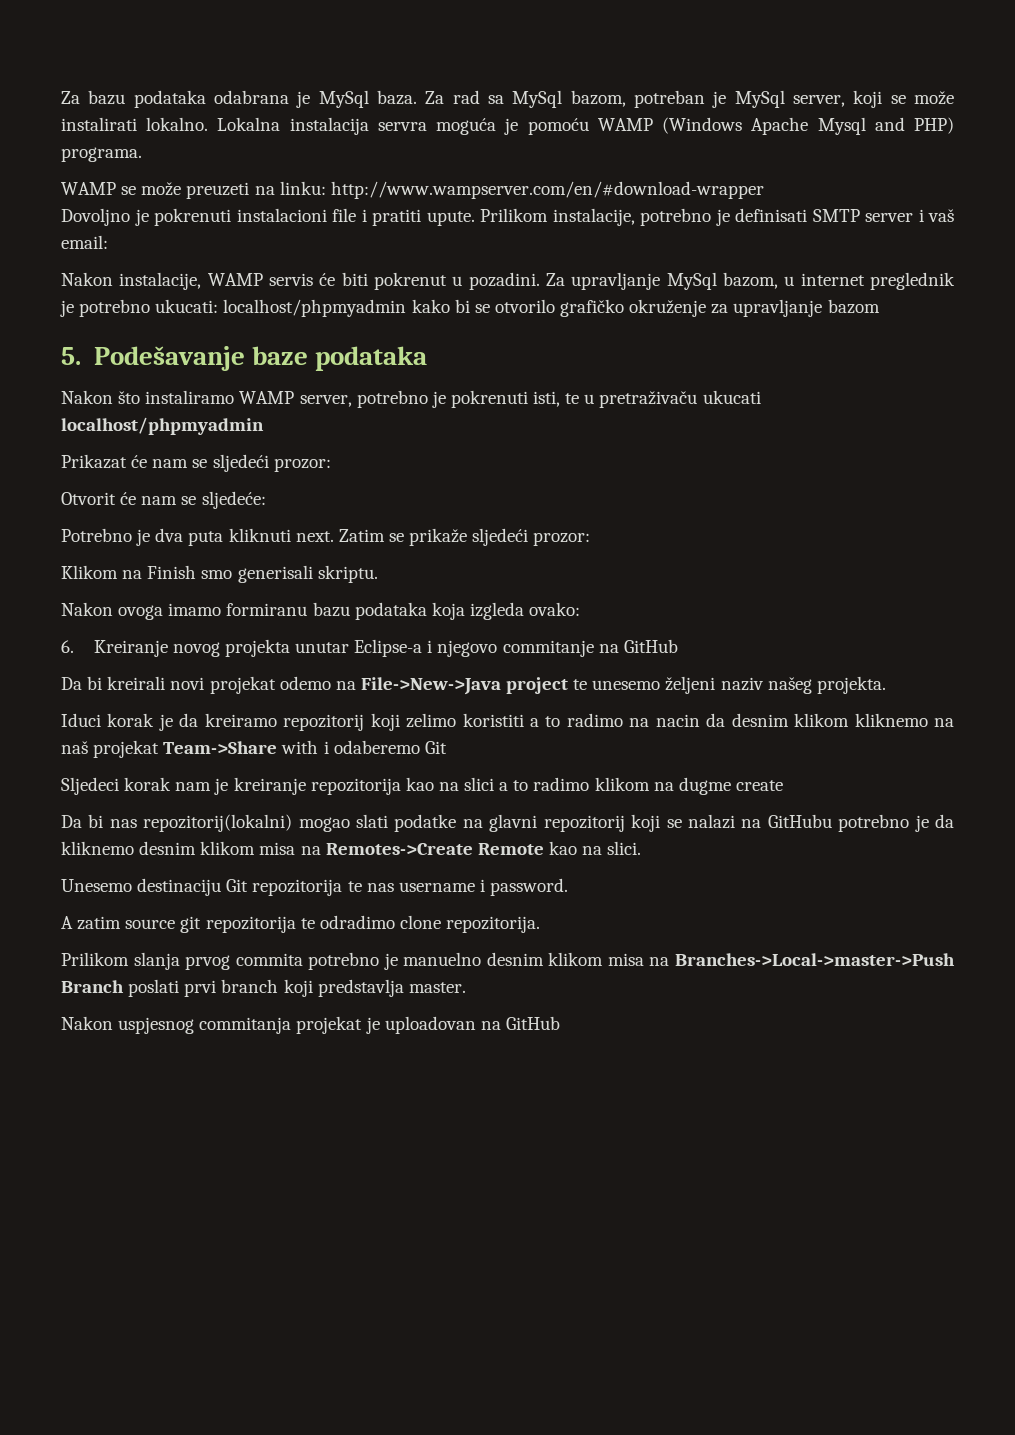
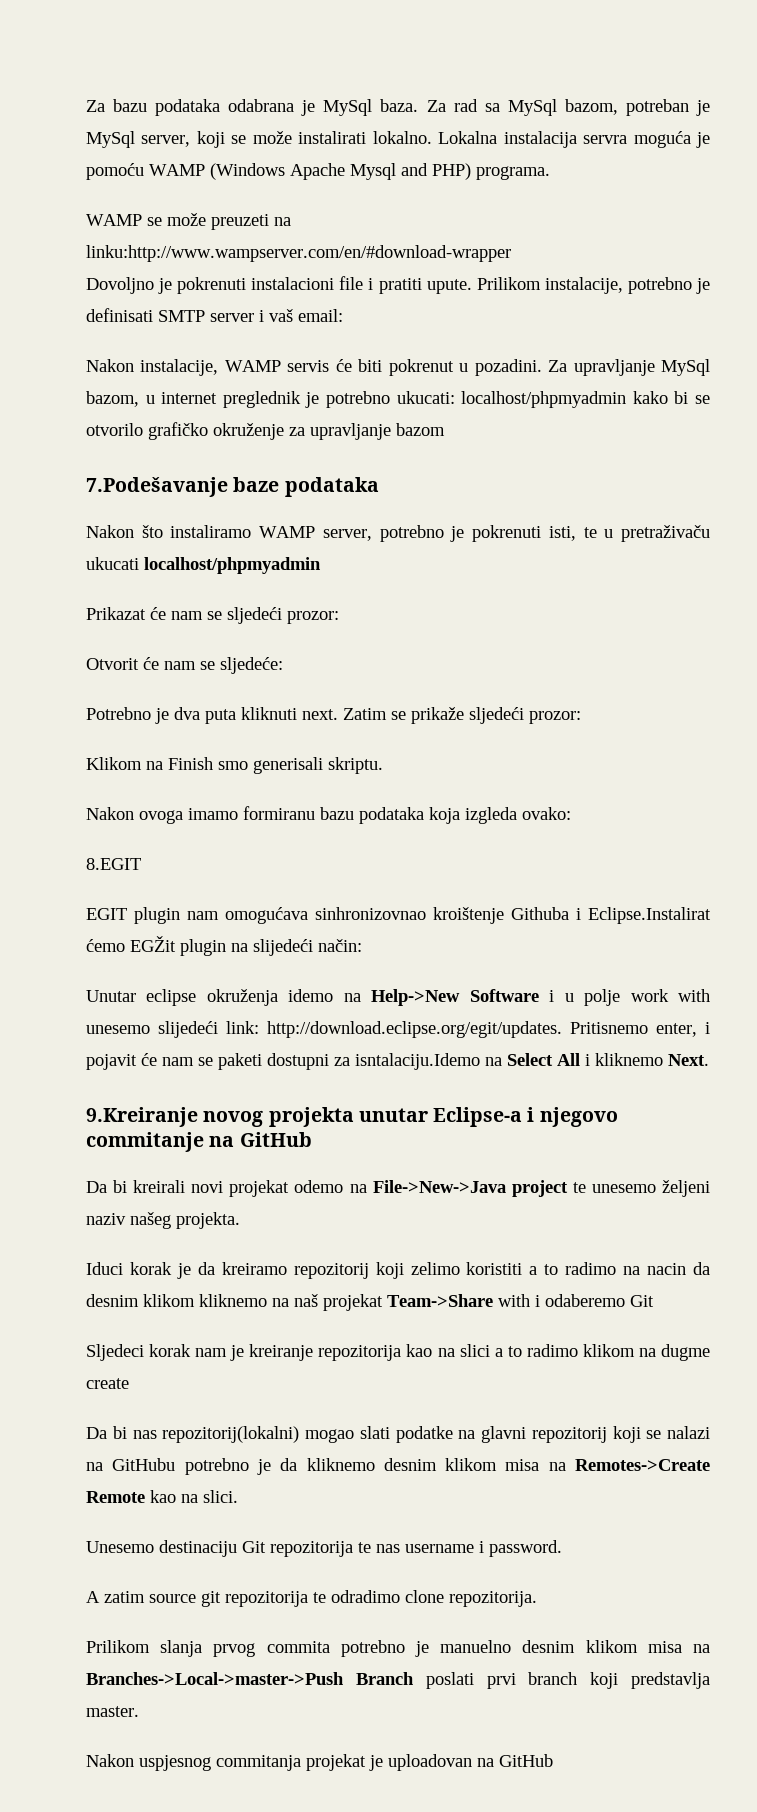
- WAMP se može preuzeti na linku: http://www.wampserver.com/en/#download-wrapper
+ WAMP se može preuzeti na linku:http://www.wampserver.com/en/#download-wrapper
- 5. Podešavanje baze podataka
+ 7.Podešavanje baze podataka
- 6. Kreiranje novog projekta unutar Eclipse-a i njegovo commitanje na GitHub
+ 8.EGIT
+ EGIT plugin nam omogućava sinhronizovnao kroištenje Githuba i Eclipse.Instalirat ćemo EGŽit plugin na slijedeći način:
+ Unutar eclipse okruženja idemo na Help->New Software i u polje work with unesemo slijedeći link: http://download.eclipse.org/egit/updates. Pritisnemo enter, i pojavit će nam se paketi dostupni za isntalaciju.Idemo na Select All i kliknemo Next.
+ 9.Kreiranje novog projekta unutar Eclipse-a i njegovo commitanje na GitHub

